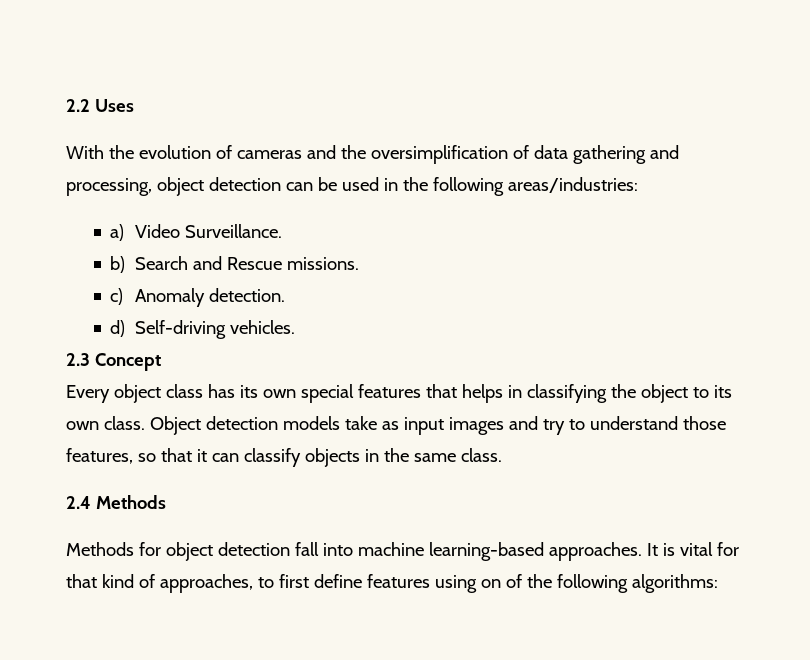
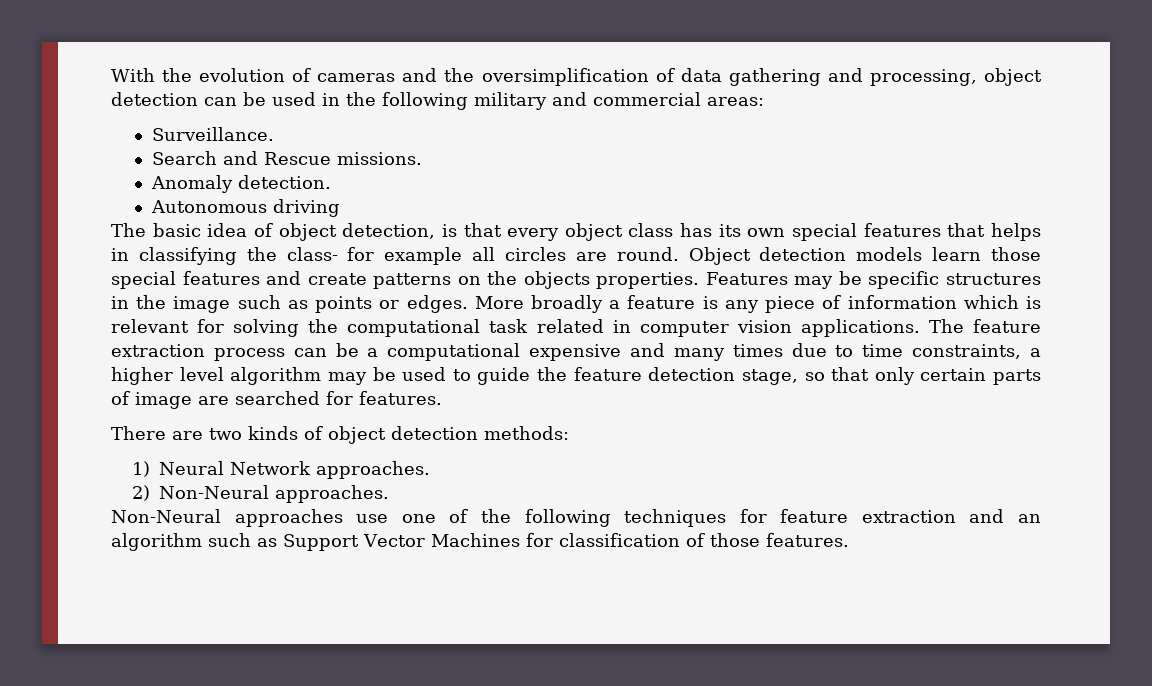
- 2.2 Uses
- With the evolution of cameras and the oversimplification of data gathering and processing, object detection can be used in the following areas/industries:
- a) Video Surveillance.
+ With the evolution of cameras and the oversimplification of data gathering and processing, object detection can be used in the following military and commercial areas:
+ Surveillance.
- b) Search and Rescue missions.
+ Search and Rescue missions.
- c) Anomaly detection.
+ Anomaly detection.
- d) Self-driving vehicles.
- 2.3 Concept
- Every object class has its own special features that helps in classifying the object to its own class. Object detection models take as input images and try to understand those features, so that it can classify objects in the same class.
- 2.4 Methods
- Methods for object detection fall into machine learning-based approaches. It is vital for that kind of approaches, to first define features using on of the following algorithms:
+ Autonomous driving
+ The basic idea of object detection, is that every object class has its own special features that helps in classifying the class- for example all circles are round. Object detection models learn those special features and create patterns on the objects properties. Features may be specific structures in the image such as points or edges. More broadly a feature is any piece of information which is relevant for solving the computational task related in computer vision applications. The feature extraction process can be a computational expensive and many times due to time constraints, a higher level algorithm may be used to guide the feature detection stage, so that only certain parts of image are searched for features.
+ There are two kinds of object detection methods:
+ 1) Neural Network approaches.
+ 2) Non-Neural approaches.
+ Non-Neural approaches use one of the following techniques for feature extraction and an algorithm such as Support Vector Machines for classification of those features.

